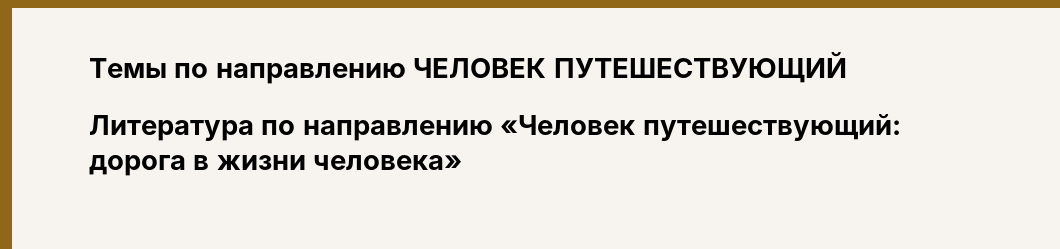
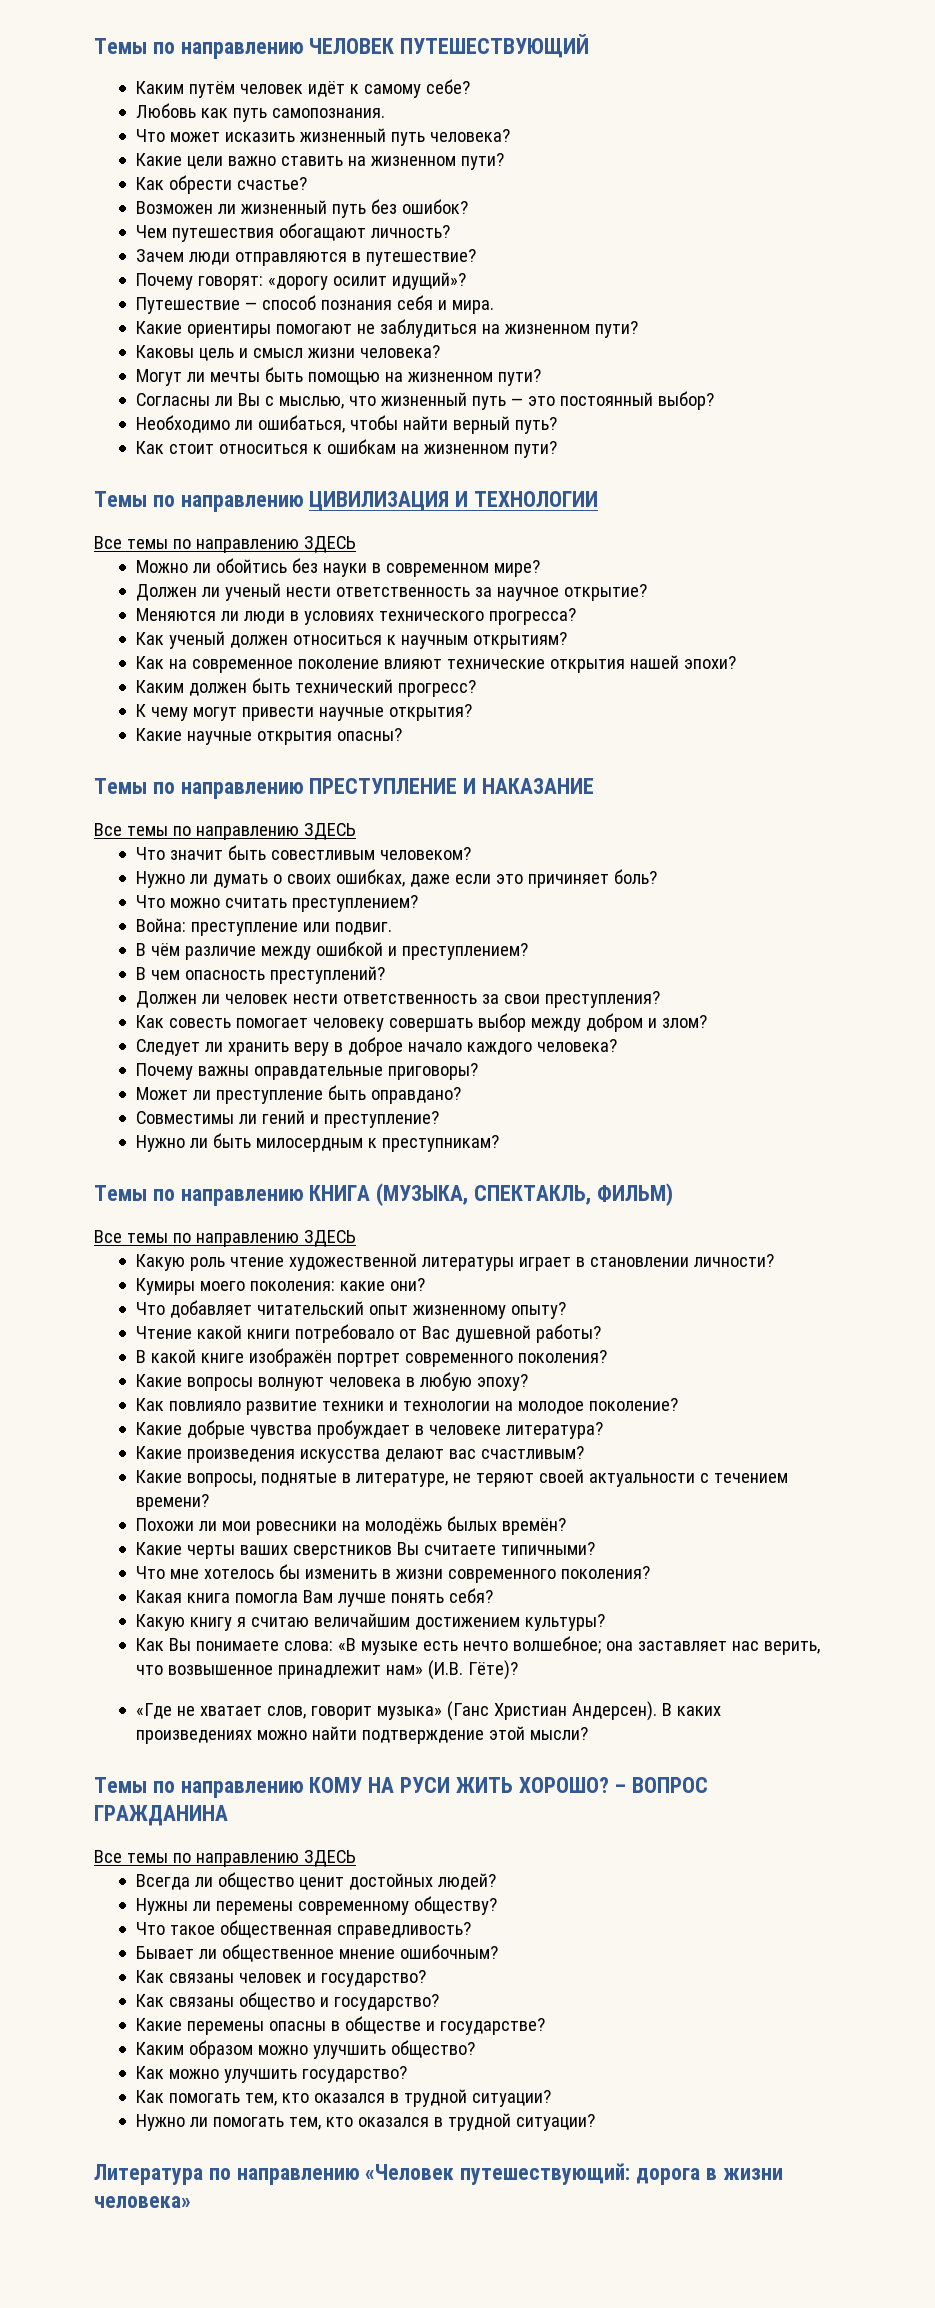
+ Каким путём человек идёт к самому себе?
+ Любовь как путь самопознания.
+ Что может исказить жизненный путь человека?
+ Какие цели важно ставить на жизненном пути?
+ Как обрести счастье?
+ Возможен ли жизненный путь без ошибок?
+ Чем путешествия обогащают личность?
+ Зачем люди отправляются в путешествие?
+ Почему говорят: «дорогу осилит идущий»?
+ Путешествие — способ познания себя и мира.
+ Какие ориентиры помогают не заблудиться на жизненном пути?
+ Каковы цель и смысл жизни человека?
+ Могут ли мечты быть помощью на жизненном пути?
+ Согласны ли Вы с мыслью, что жизненный путь — это постоянный выбор?
+ Необходимо ли ошибаться, чтобы найти верный путь?
+ Как стоит относиться к ошибкам на жизненном пути?
+ Темы по направлению ЦИВИЛИЗАЦИЯ И ТЕХНОЛОГИИ
+ Все темы по направлению ЗДЕСЬ
+ Можно ли обойтись без науки в современном мире?
+ Должен ли ученый нести ответственность за научное открытие?
+ Меняются ли люди в условиях технического прогресса?
+ Как ученый должен относиться к научным открытиям?
+ Как на современное поколение влияют технические открытия нашей эпохи?
+ Каким должен быть технический прогресс?
+ К чему могут привести научные открытия?
+ Какие научные открытия опасны?
+ Темы по направлению ПРЕСТУПЛЕНИЕ И НАКАЗАНИЕ
+ Все темы по направлению ЗДЕСЬ
+ Что значит быть совестливым человеком?
+ Нужно ли думать о своих ошибках, даже если это причиняет боль?
+ Что можно считать преступлением?
+ Война: преступление или подвиг.
+ В чём различие между ошибкой и преступлением?
+ В чем опасность преступлений?
+ Должен ли человек нести ответственность за свои преступления?
+ Как совесть помогает человеку совершать выбор между добром и злом?
+ Следует ли хранить веру в доброе начало каждого человека?
+ Почему важны оправдательные приговоры?
+ Может ли преступление быть оправдано?
+ Совместимы ли гений и преступление?
+ Нужно ли быть милосердным к преступникам?
+ Темы по направлению КНИГА (МУЗЫКА, СПЕКТАКЛЬ, ФИЛЬМ)
+ Все темы по направлению ЗДЕСЬ
+ Какую роль чтение художественной литературы играет в становлении личности?
+ Кумиры моего поколения: какие они?
+ Что добавляет читательский опыт жизненному опыту?
+ Чтение какой книги потребовало от Вас душевной работы?
+ В какой книге изображён портрет современного поколения?
+ Какие вопросы волнуют человека в любую эпоху?
+ Как повлияло развитие техники и технологии на молодое поколение?
+ Какие добрые чувства пробуждает в человеке литература?
+ Какие произведения искусства делают вас счастливым?
+ Какие вопросы, поднятые в литературе, не теряют своей актуальности с течением времени?
+ Похожи ли мои ровесники на молодёжь былых времён?
+ Какие черты ваших сверстников Вы считаете типичными?
+ Что мне хотелось бы изменить в жизни современного поколения?
+ Какая книга помогла Вам лучше понять себя?
+ Какую книгу я считаю величайшим достижением культуры?
+ Как Вы понимаете слова: «В музыке есть нечто волшебное; она заставляет нас верить, что возвышенное принадлежит нам» (И.В. Гёте)?
+ «Где не хватает слов, говорит музыка» (Ганс Христиан Андерсен). В каких произведениях можно найти подтверждение этой мысли?
+ Темы по направлению КОМУ НА РУСИ ЖИТЬ ХОРОШО? – ВОПРОС ГРАЖДАНИНА
+ Все темы по направлению ЗДЕСЬ
+ Всегда ли общество ценит достойных людей?
+ Нужны ли перемены современному обществу?
+ Что такое общественная справедливость?
+ Бывает ли общественное мнение ошибочным?
+ Как связаны человек и государство?
+ Как связаны общество и государство?
+ Какие перемены опасны в обществе и государстве?
+ Каким образом можно улучшить общество?
+ Как можно улучшить государство?
+ Как помогать тем, кто оказался в трудной ситуации?
+ Нужно ли помогать тем, кто оказался в трудной ситуации?

